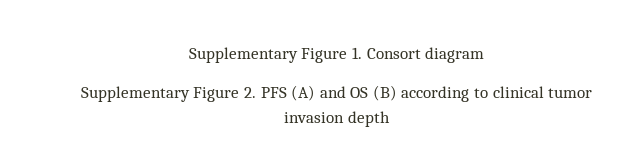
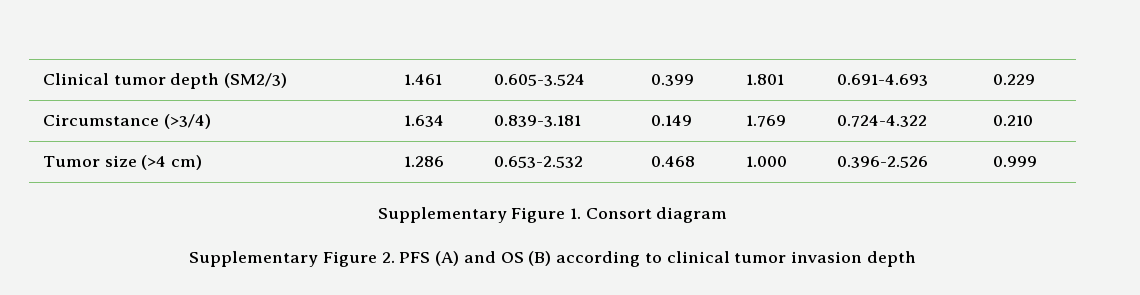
+ Clinical tumor depth (SM2/3) | 1.461 | 0.605-3.524 | 0.399 | 1.801 | 0.691-4.693 | 0.229
+ Circumstance (>3/4) | 1.634 | 0.839-3.181 | 0.149 | 1.769 | 0.724-4.322 | 0.210
+ Tumor size (>4 cm) | 1.286 | 0.653-2.532 | 0.468 | 1.000 | 0.396-2.526 | 0.999

